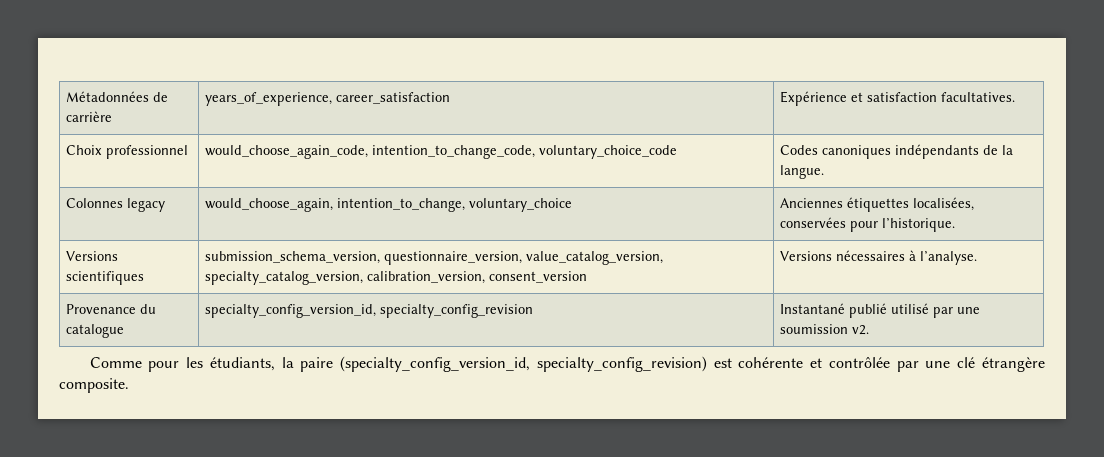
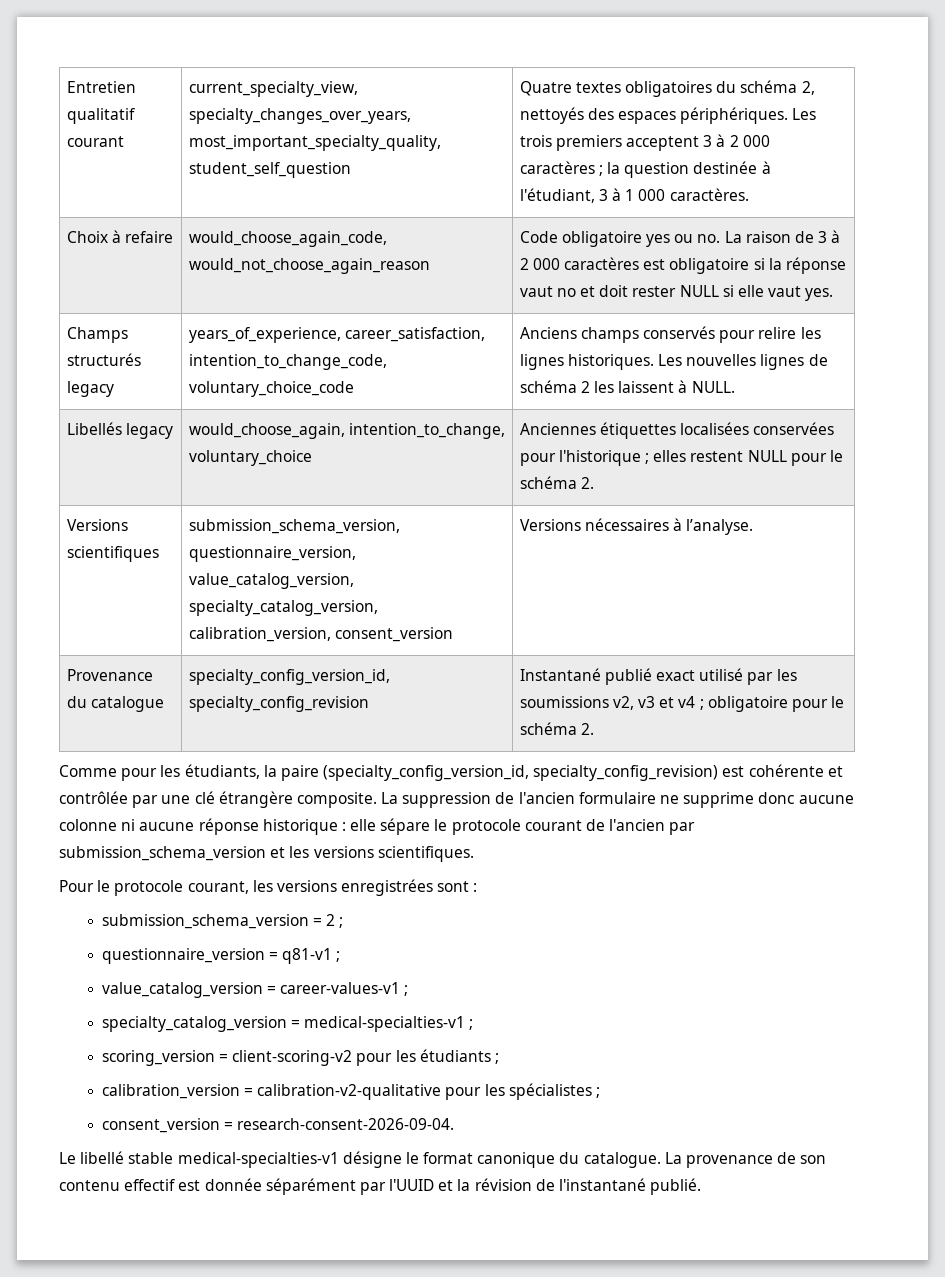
- Métadonnées de carrière | years_of_experience, career_satisfaction | Expérience et satisfaction facultatives.
- Choix professionnel | would_choose_again_code, intention_to_change_code, voluntary_choice_code | Codes canoniques indépendants de la langue.
- Colonnes legacy | would_choose_again, intention_to_change, voluntary_choice | Anciennes étiquettes localisées, conservées pour l’historique.
+ Entretien qualitatif courant | current_specialty_view, specialty_changes_over_years, most_important_specialty_quality, student_self_question | Quatre textes obligatoires du schéma 2, nettoyés des espaces périphériques. Les trois premiers acceptent 3 à 2 000 caractères ; la question destinée à l'étudiant, 3 à 1 000 caractères.
+ Choix à refaire | would_choose_again_code, would_not_choose_again_reason | Code obligatoire yes ou no. La raison de 3 à 2 000 caractères est obligatoire si la réponse vaut no et doit rester NULL si elle vaut yes.
+ Champs structurés legacy | years_of_experience, career_satisfaction, intention_to_change_code, voluntary_choice_code | Anciens champs conservés pour relire les lignes historiques. Les nouvelles lignes de schéma 2 les laissent à NULL.
+ Libellés legacy | would_choose_again, intention_to_change, voluntary_choice | Anciennes étiquettes localisées conservées pour l'historique ; elles restent NULL pour le schéma 2.
- Provenance du catalogue | specialty_config_version_id, specialty_config_revision | Instantané publié utilisé par une soumission v2.
+ Provenance du catalogue | specialty_config_version_id, specialty_config_revision | Instantané publié exact utilisé par les soumissions v2, v3 et v4 ; obligatoire pour le schéma 2.
+ La suppression de l'ancien formulaire ne supprime donc aucune colonne ni aucune réponse historique : elle sépare le protocole courant de l'ancien par submission_schema_version et les versions scientifiques.
+ Pour le protocole courant, les versions enregistrées sont :
+ submission_schema_version = 2 ;
+ questionnaire_version = q81-v1 ;
+ value_catalog_version = career-values-v1 ;
+ specialty_catalog_version = medical-specialties-v1 ;
+ scoring_version = client-scoring-v2 pour les étudiants ;
+ calibration_version = calibration-v2-qualitative pour les spécialistes ;
+ consent_version = research-consent-2026-09-04.
+ Le libellé stable medical-specialties-v1 désigne le format canonique du catalogue. La provenance de son contenu effectif est donnée séparément par l'UUID et la révision de l'instantané publié.

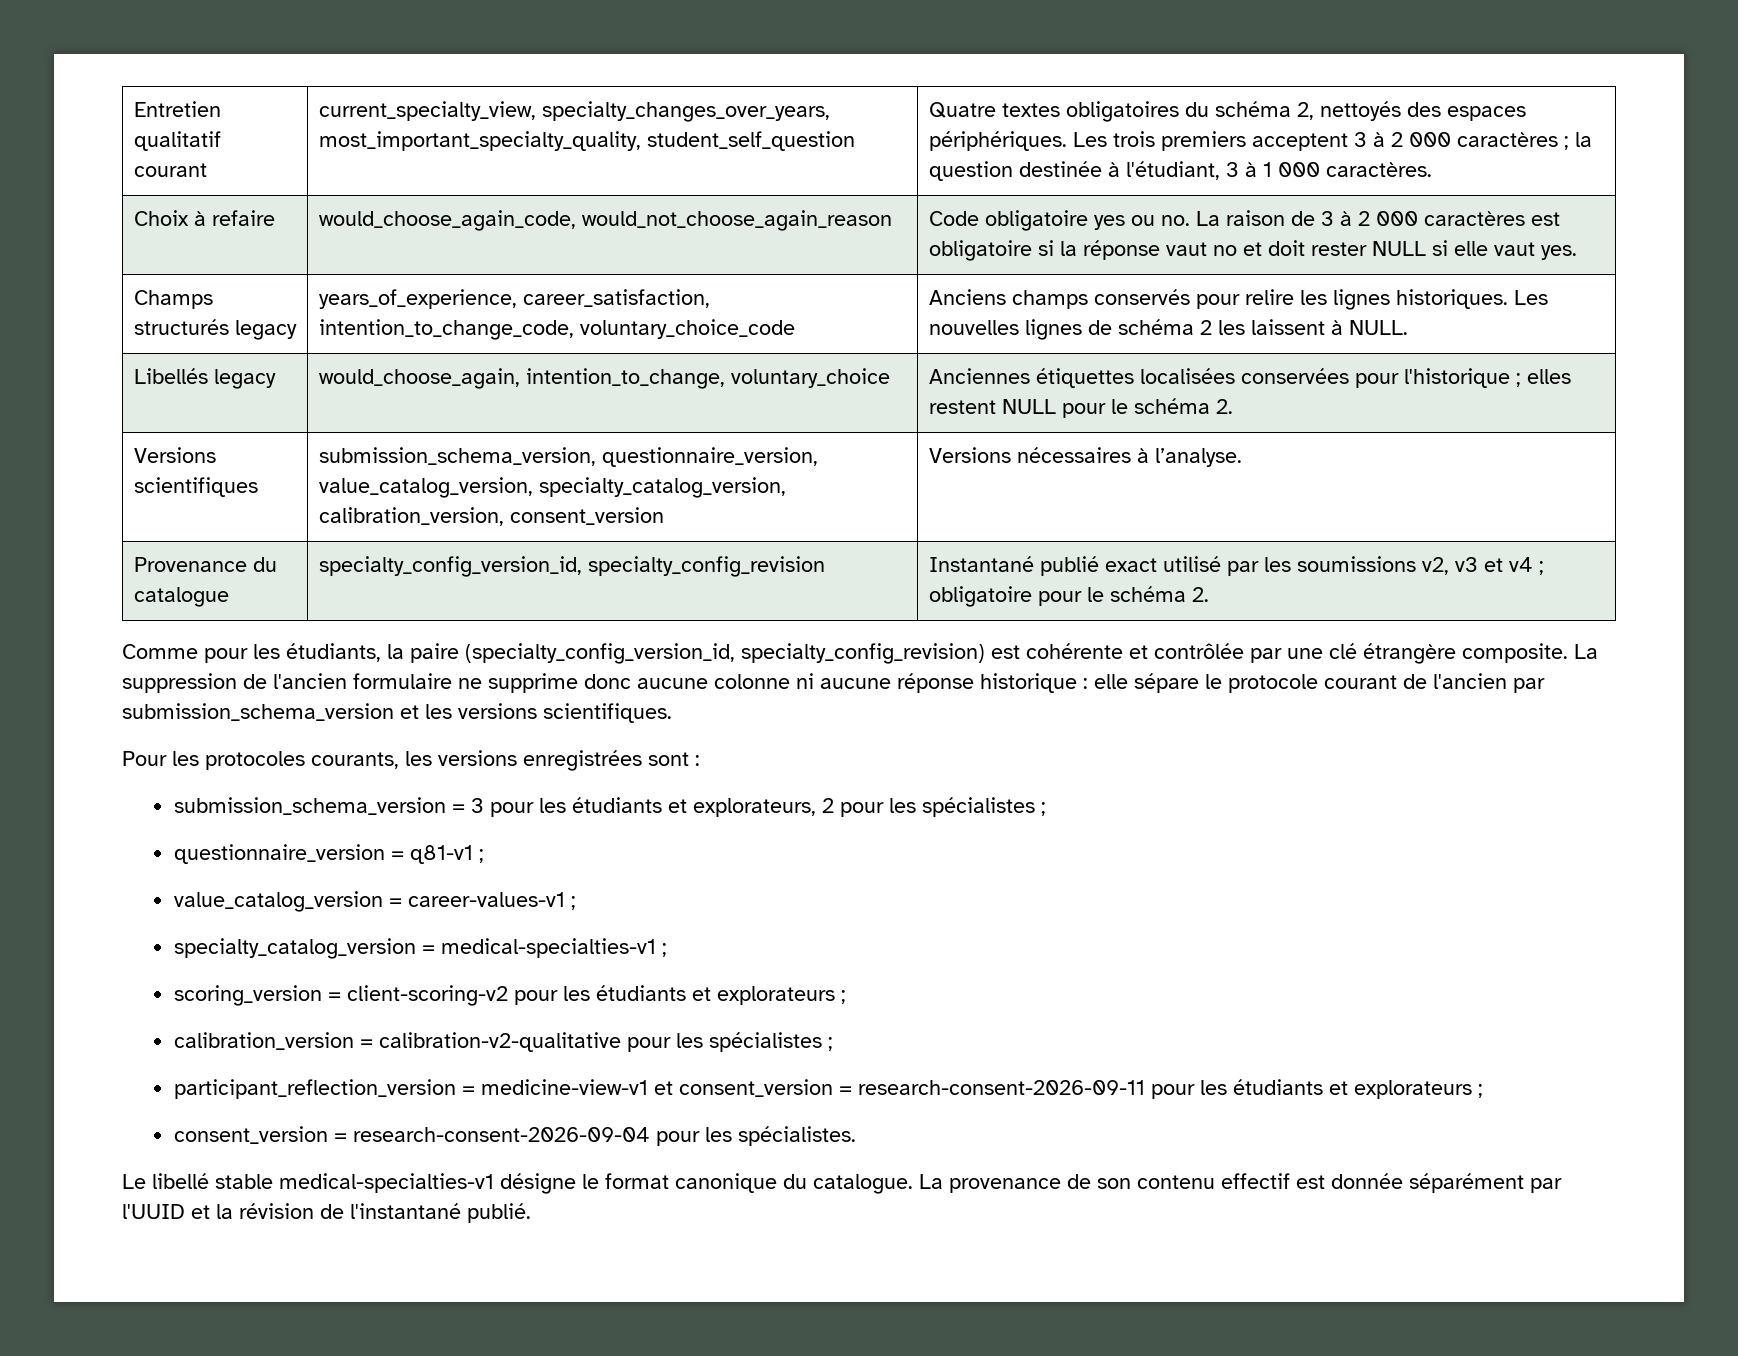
- Pour le protocole courant, les versions enregistrées sont :
+ Pour les protocoles courants, les versions enregistrées sont :
- submission_schema_version = 2 ;
+ submission_schema_version = 3 pour les étudiants et explorateurs, 2 pour les spécialistes ;
- scoring_version = client-scoring-v2 pour les étudiants ;
+ scoring_version = client-scoring-v2 pour les étudiants et explorateurs ;
- consent_version = research-consent-2026-09-04.
+ participant_reflection_version = medicine-view-v1 et consent_version = research-consent-2026-09-11 pour les étudiants et explorateurs ;
+ consent_version = research-consent-2026-09-04 pour les spécialistes.

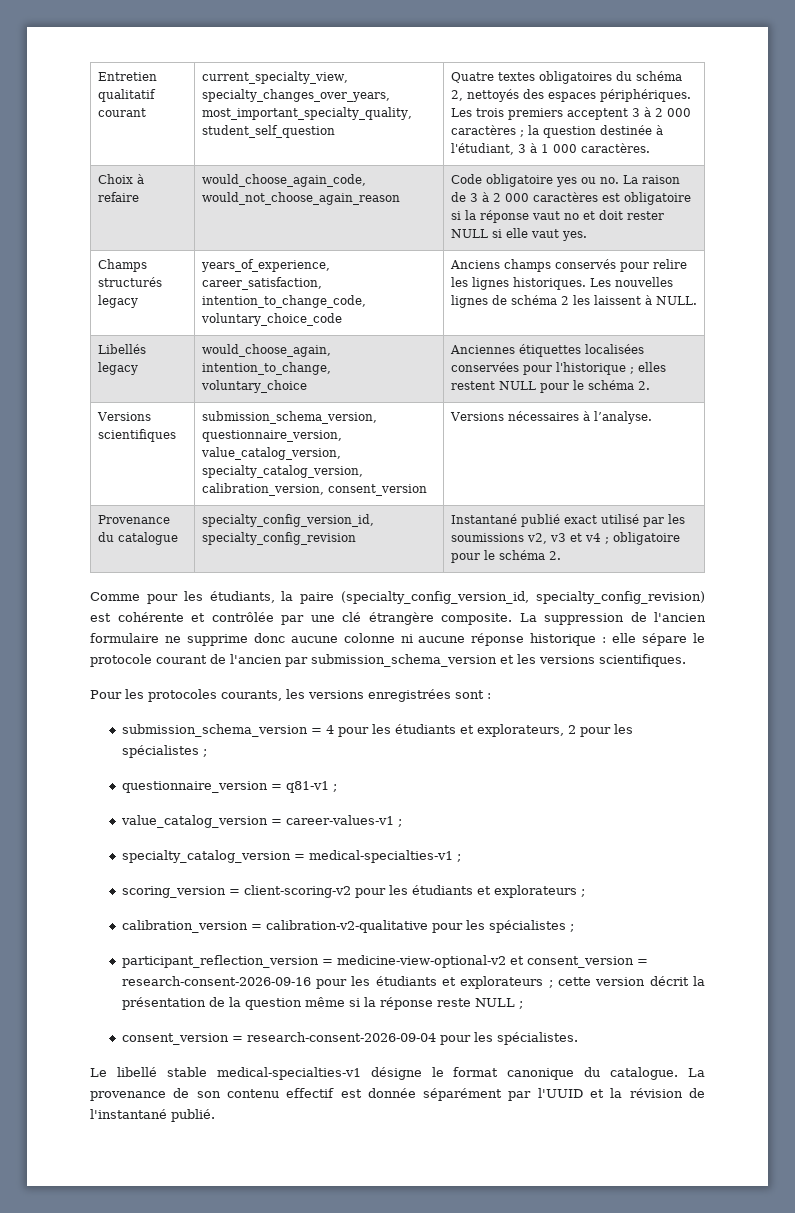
- submission_schema_version = 3 pour les étudiants et explorateurs, 2 pour les spécialistes ;
+ submission_schema_version = 4 pour les étudiants et explorateurs, 2 pour les spécialistes ;
- participant_reflection_version = medicine-view-v1 et consent_version = research-consent-2026-09-11 pour les étudiants et explorateurs ;
+ participant_reflection_version = medicine-view-optional-v2 et consent_version = research-consent-2026-09-16 pour les étudiants et explorateurs ; cette version décrit la présentation de la question même si la réponse reste NULL ;

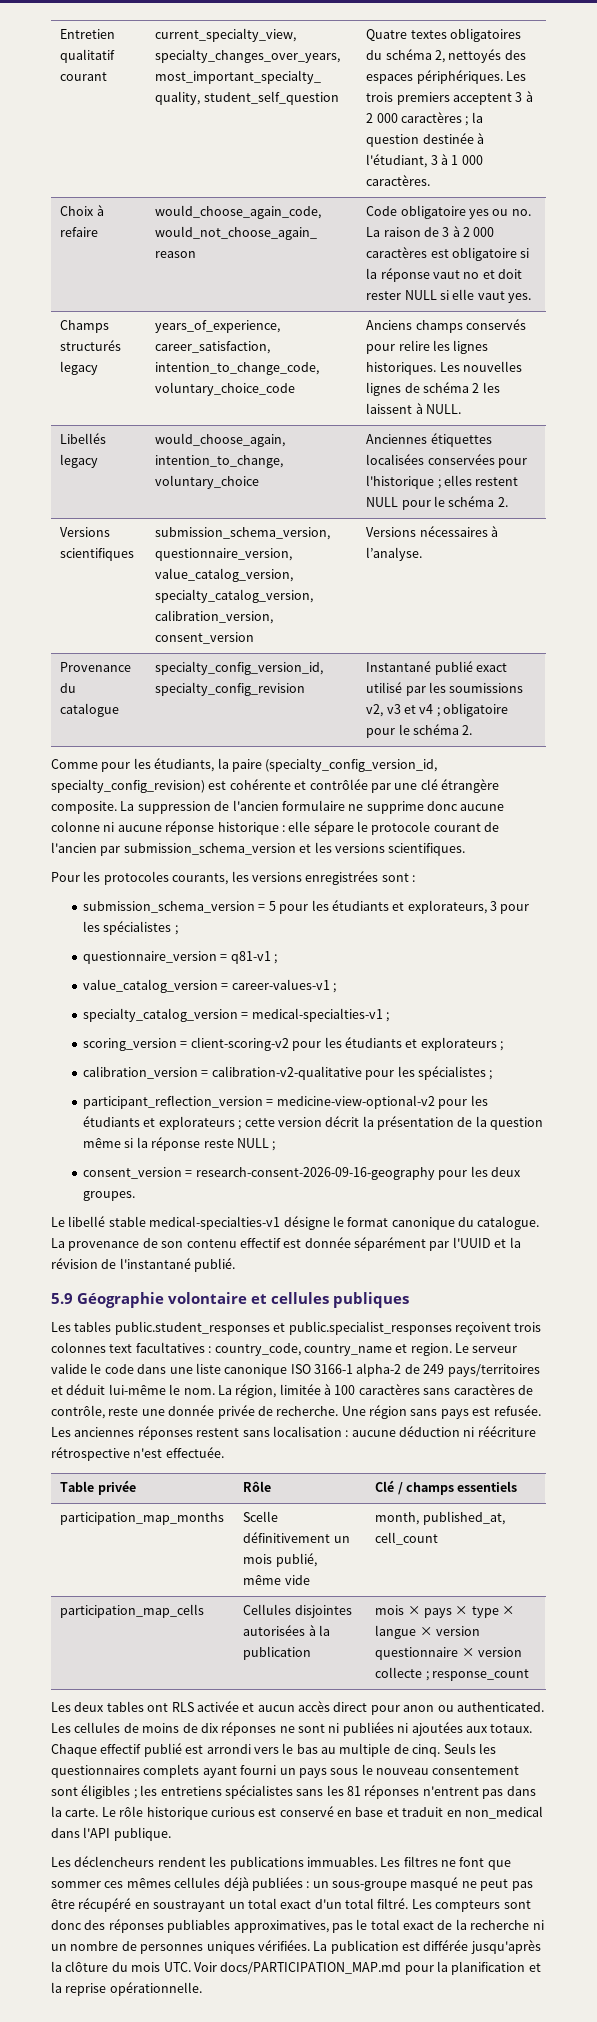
- submission_schema_version = 4 pour les étudiants et explorateurs, 2 pour les spécialistes ;
+ submission_schema_version = 5 pour les étudiants et explorateurs, 3 pour les spécialistes ;
- participant_reflection_version = medicine-view-optional-v2 et consent_version = research-consent-2026-09-16 pour les étudiants et explorateurs ; cette version décrit la présentation de la question même si la réponse reste NULL ;
+ participant_reflection_version = medicine-view-optional-v2 pour les étudiants et explorateurs ; cette version décrit la présentation de la question même si la réponse reste NULL ;
- consent_version = research-consent-2026-09-04 pour les spécialistes.
+ consent_version = research-consent-2026-09-16-geography pour les deux groupes.
+ 5.9 Géographie volontaire et cellules publiques
+ Les tables public.student_responses et public.specialist_responses reçoivent trois colonnes text facultatives : country_code, country_name et region. Le serveur valide le code dans une liste canonique ISO 3166-1 alpha-2 de 249 pays/territoires et déduit lui-même le nom. La région, limitée à 100 caractères sans caractères de contrôle, reste une donnée privée de recherche. Une région sans pays est refusée. Les anciennes réponses restent sans localisation : aucune déduction ni réécriture rétrospective n'est effectuée.
+ Table privée | Rôle | Clé / champs essentiels
+ participation_map_months | Scelle définitivement un mois publié, même vide | month, published_at, cell_count
+ participation_map_cells | Cellules disjointes autorisées à la publication | mois × pays × type × langue × version questionnaire × version collecte ; response_count
+ Les deux tables ont RLS activée et aucun accès direct pour anon ou authenticated. Les cellules de moins de dix réponses ne sont ni publiées ni ajoutées aux totaux. Chaque effectif publié est arrondi vers le bas au multiple de cinq. Seuls les questionnaires complets ayant fourni un pays sous le nouveau consentement sont éligibles ; les entretiens spécialistes sans les 81 réponses n'entrent pas dans la carte. Le rôle historique curious est conservé en base et traduit en non_medical dans l'API publique.
+ Les déclencheurs rendent les publications immuables. Les filtres ne font que sommer ces mêmes cellules déjà publiées : un sous-groupe masqué ne peut pas être récupéré en soustrayant un total exact d'un total filtré. Les compteurs sont donc des réponses publiables approximatives, pas le total exact de la recherche ni un nombre de personnes uniques vérifiées. La publication est différée jusqu'après la clôture du mois UTC. Voir docs/PARTICIPATION_MAP.md pour la planification et la reprise opérationnelle.

